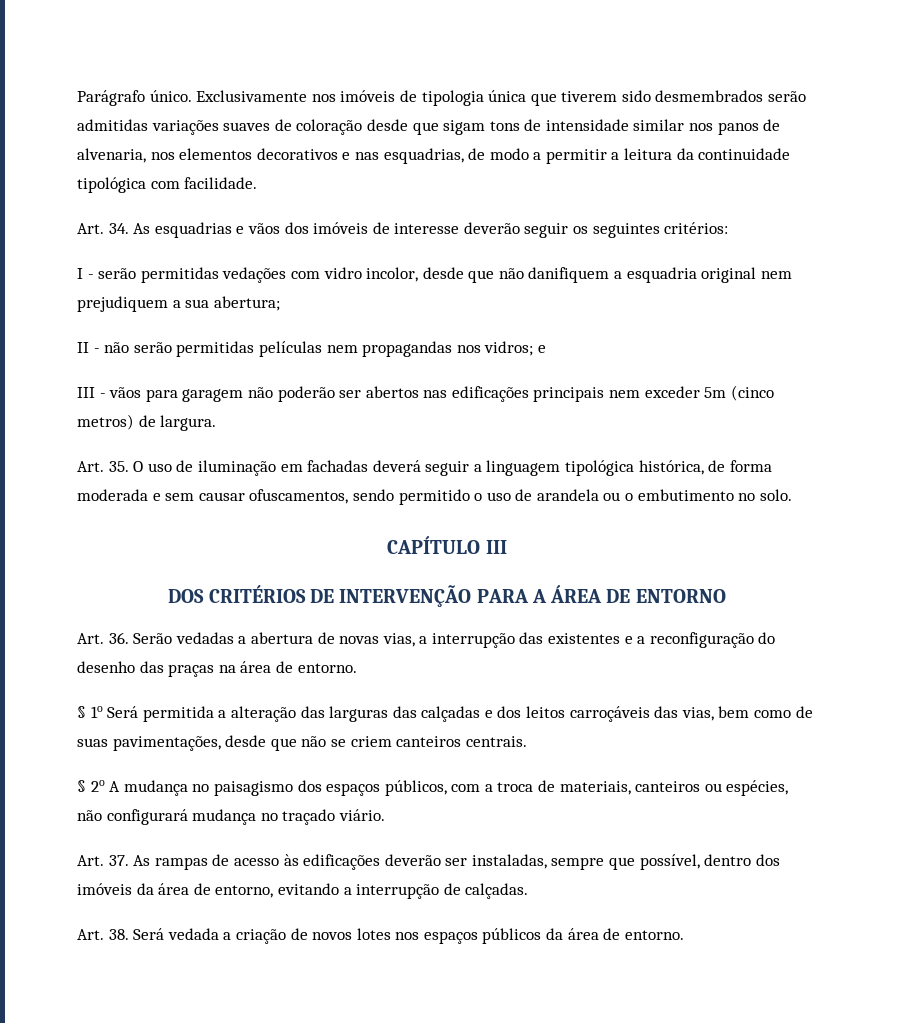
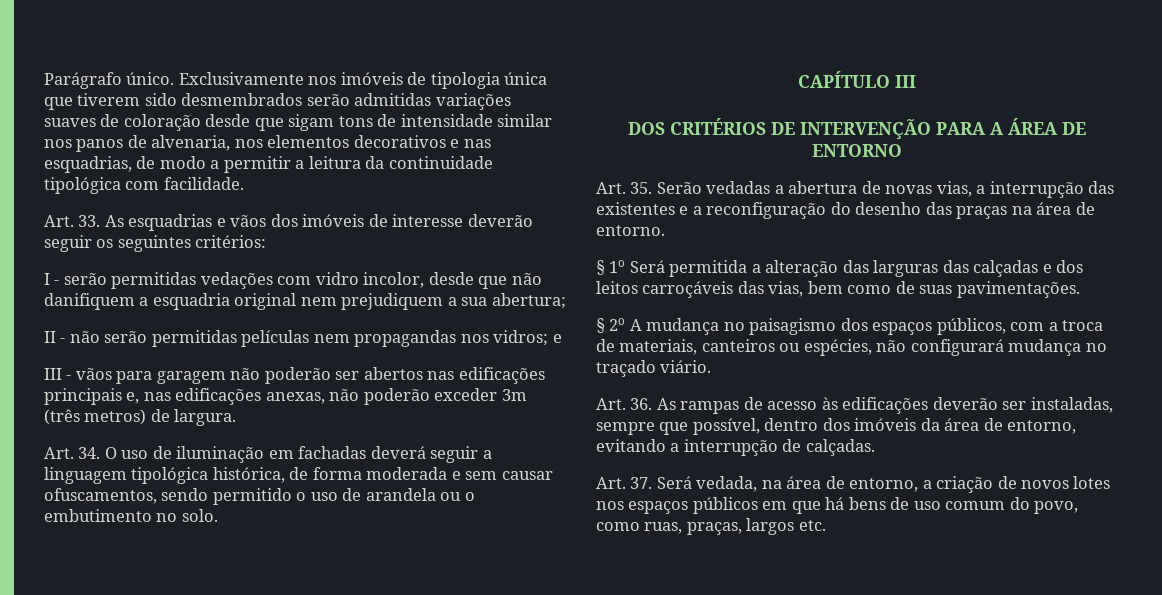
- Art. 34. As esquadrias e vãos dos imóveis de interesse deverão seguir os seguintes critérios:
+ Art. 33. As esquadrias e vãos dos imóveis de interesse deverão seguir os seguintes critérios:
- III - vãos para garagem não poderão ser abertos nas edificações principais nem exceder 5m (cinco metros) de largura.
+ III - vãos para garagem não poderão ser abertos nas edificações principais e, nas edificações anexas, não poderão exceder 3m (três metros) de largura.
- Art. 35. O uso de iluminação em fachadas deverá seguir a linguagem tipológica histórica, de forma moderada e sem causar ofuscamentos, sendo permitido o uso de arandela ou o embutimento no solo.
+ Art. 34. O uso de iluminação em fachadas deverá seguir a linguagem tipológica histórica, de forma moderada e sem causar ofuscamentos, sendo permitido o uso de arandela ou o embutimento no solo.
- Art. 36. Serão vedadas a abertura de novas vias, a interrupção das existentes e a reconfiguração do desenho das praças na área de entorno.
+ Art. 35. Serão vedadas a abertura de novas vias, a interrupção das existentes e a reconfiguração do desenho das praças na área de entorno.
- § 1o Será permitida a alteração das larguras das calçadas e dos leitos carroçáveis das vias, bem como de suas pavimentações, desde que não se criem canteiros centrais.
+ § 1o Será permitida a alteração das larguras das calçadas e dos leitos carroçáveis das vias, bem como de suas pavimentações.
- Art. 37. As rampas de acesso às edificações deverão ser instaladas, sempre que possível, dentro dos imóveis da área de entorno, evitando a interrupção de calçadas.
+ Art. 36. As rampas de acesso às edificações deverão ser instaladas, sempre que possível, dentro dos imóveis da área de entorno, evitando a interrupção de calçadas.
- Art. 38. Será vedada a criação de novos lotes nos espaços públicos da área de entorno.
+ Art. 37. Será vedada, na área de entorno, a criação de novos lotes nos espaços públicos em que há bens de uso comum do povo, como ruas, praças, largos etc.

